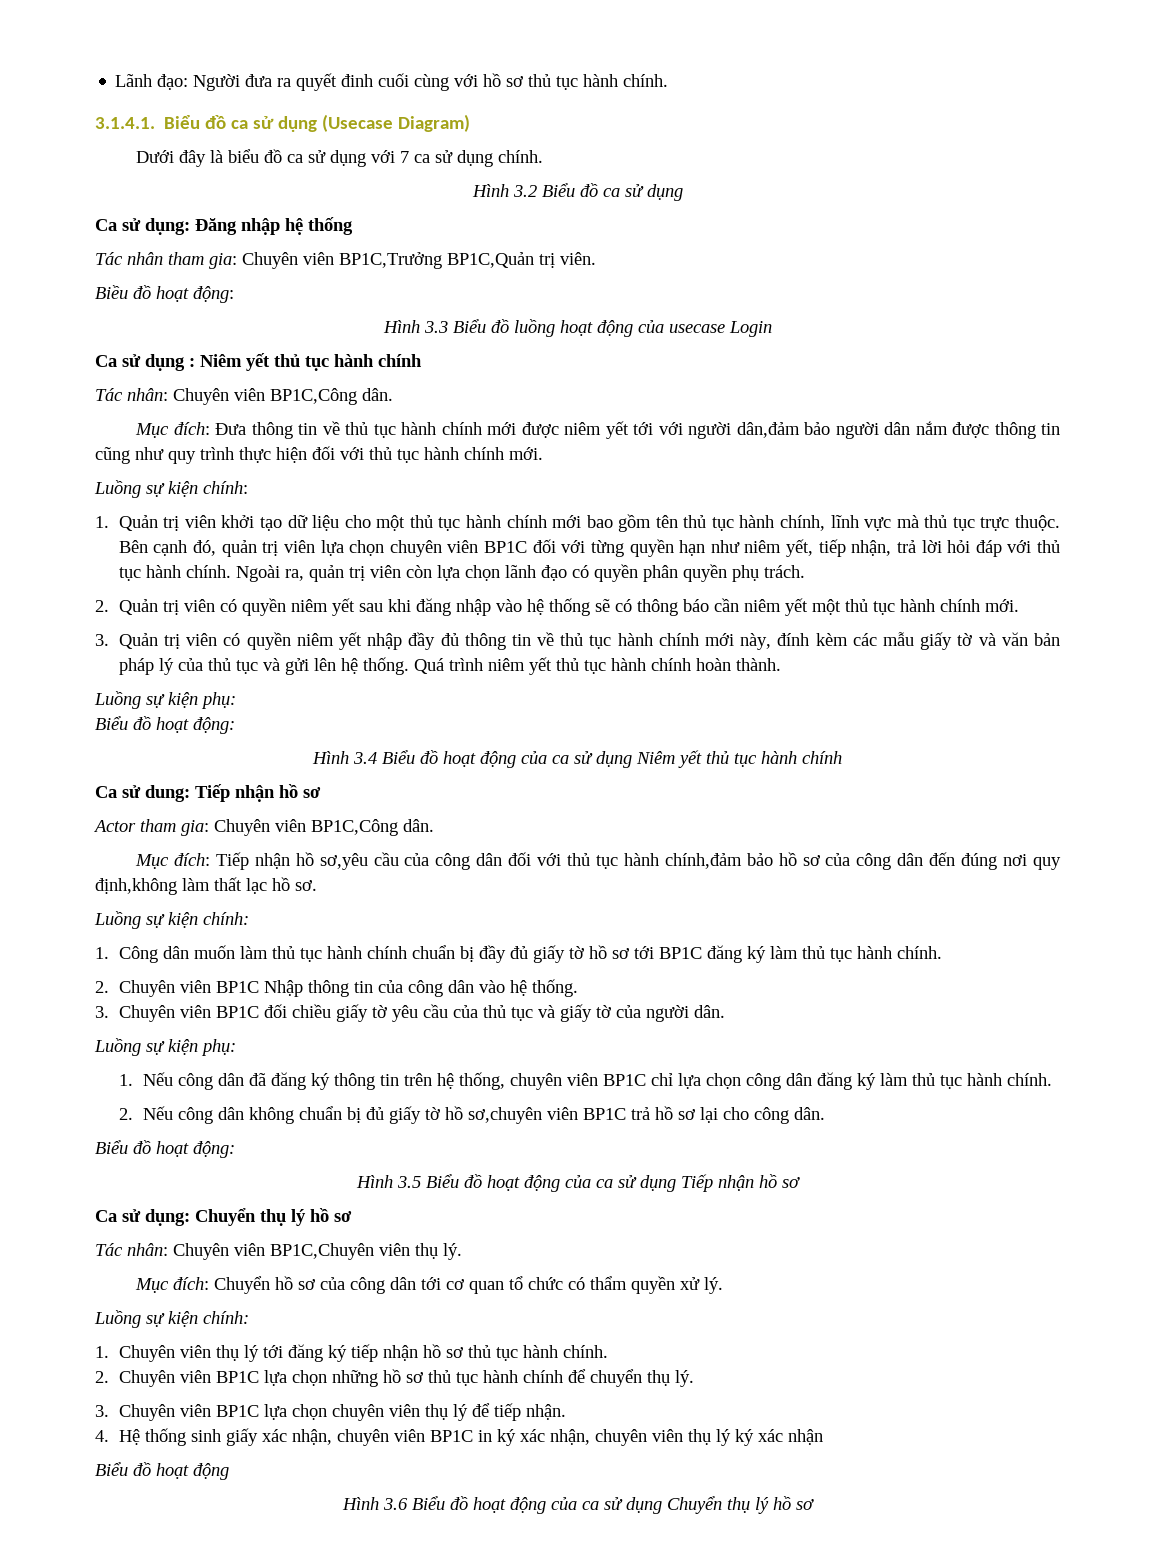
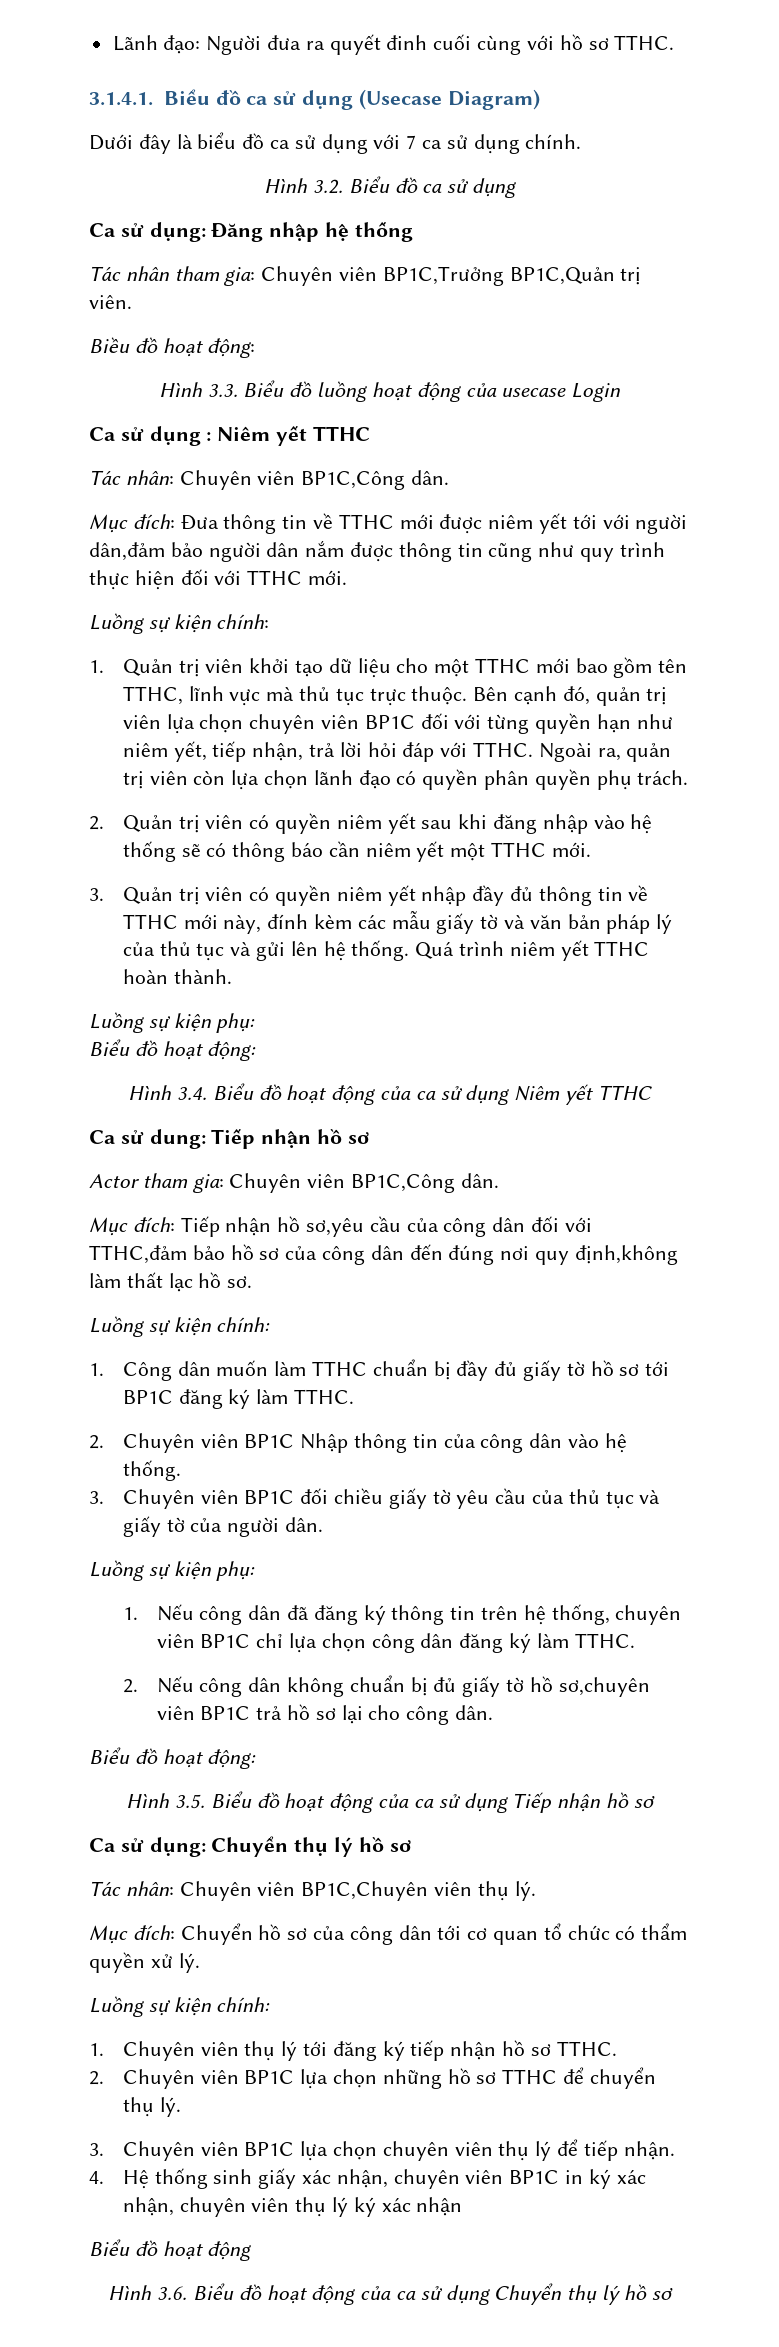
- Lãnh đạo: Người đưa ra quyết đinh cuối cùng với hồ sơ thủ tục hành chính.
+ Lãnh đạo: Người đưa ra quyết đinh cuối cùng với hồ sơ TTHC.
- Hình 3.2 Biểu đồ ca sử dụng
+ Hình 3.2. Biểu đồ ca sử dụng
- Hình 3.3 Biểu đồ luồng hoạt động của usecase Login
+ Hình 3.3. Biểu đồ luồng hoạt động của usecase Login
- Ca sử dụng : Niêm yết thủ tục hành chính
+ Ca sử dụng : Niêm yết TTHC
- Mục đích: Đưa thông tin về thủ tục hành chính mới được niêm yết tới với người dân,đảm bảo người dân nắm được thông tin cũng như quy trình thực hiện đối với thủ tục hành chính mới.
+ Mục đích: Đưa thông tin về TTHC mới được niêm yết tới với người dân,đảm bảo người dân nắm được thông tin cũng như quy trình thực hiện đối với TTHC mới.
- 1. Quản trị viên khởi tạo dữ liệu cho một thủ tục hành chính mới bao gồm tên thủ tục hành chính, lĩnh vực mà thủ tục trực thuộc.
+ 1. Quản trị viên khởi tạo dữ liệu cho một TTHC mới bao gồm tên TTHC, lĩnh vực mà thủ tục trực thuộc.
- Bên cạnh đó, quản trị viên lựa chọn chuyên viên BP1C đối với từng quyền hạn như niêm yết, tiếp nhận, trả lời hỏi đáp với thủ tục hành chính.
+ Bên cạnh đó, quản trị viên lựa chọn chuyên viên BP1C đối với từng quyền hạn như niêm yết, tiếp nhận, trả lời hỏi đáp với TTHC.
- 2. Quản trị viên có quyền niêm yết sau khi đăng nhập vào hệ thống sẽ có thông báo cần niêm yết một thủ tục hành chính mới.
+ 2. Quản trị viên có quyền niêm yết sau khi đăng nhập vào hệ thống sẽ có thông báo cần niêm yết một TTHC mới.
- 3. Quản trị viên có quyền niêm yết nhập đầy đủ thông tin về thủ tục hành chính mới này, đính kèm các mẫu giấy tờ và văn bản pháp lý của thủ tục và gửi lên hệ thống.
+ 3. Quản trị viên có quyền niêm yết nhập đầy đủ thông tin về TTHC mới này, đính kèm các mẫu giấy tờ và văn bản pháp lý của thủ tục và gửi lên hệ thống.
- Quá trình niêm yết thủ tục hành chính hoàn thành.
+ Quá trình niêm yết TTHC hoàn thành.
- Hình 3.4 Biểu đồ hoạt động của ca sử dụng Niêm yết thủ tục hành chính
+ Hình 3.4. Biểu đồ hoạt động của ca sử dụng Niêm yết TTHC
- Mục đích: Tiếp nhận hồ sơ,yêu cầu của công dân đối với thủ tục hành chính,đảm bảo hồ sơ của công dân đến đúng nơi quy định,không làm thất lạc hồ sơ.
+ Mục đích: Tiếp nhận hồ sơ,yêu cầu của công dân đối với TTHC,đảm bảo hồ sơ của công dân đến đúng nơi quy định,không làm thất lạc hồ sơ.
- 1. Công dân muốn làm thủ tục hành chính chuẩn bị đầy đủ giấy tờ hồ sơ tới BP1C đăng ký làm thủ tục hành chính.
+ 1. Công dân muốn làm TTHC chuẩn bị đầy đủ giấy tờ hồ sơ tới BP1C đăng ký làm TTHC.
- 1. Nếu công dân đã đăng ký thông tin trên hệ thống, chuyên viên BP1C chỉ lựa chọn công dân đăng ký làm thủ tục hành chính.
+ 1. Nếu công dân đã đăng ký thông tin trên hệ thống, chuyên viên BP1C chỉ lựa chọn công dân đăng ký làm TTHC.
- Hình 3.5 Biểu đồ hoạt động của ca sử dụng Tiếp nhận hồ sơ
+ Hình 3.5. Biểu đồ hoạt động của ca sử dụng Tiếp nhận hồ sơ
- 1. Chuyên viên thụ lý tới đăng ký tiếp nhận hồ sơ thủ tục hành chính.
+ 1. Chuyên viên thụ lý tới đăng ký tiếp nhận hồ sơ TTHC.
- 2. Chuyên viên BP1C lựa chọn những hồ sơ thủ tục hành chính để chuyển thụ lý.
+ 2. Chuyên viên BP1C lựa chọn những hồ sơ TTHC để chuyển thụ lý.
- Hình 3.6 Biểu đồ hoạt động của ca sử dụng Chuyển thụ lý hồ sơ
+ Hình 3.6. Biểu đồ hoạt động của ca sử dụng Chuyển thụ lý hồ sơ

